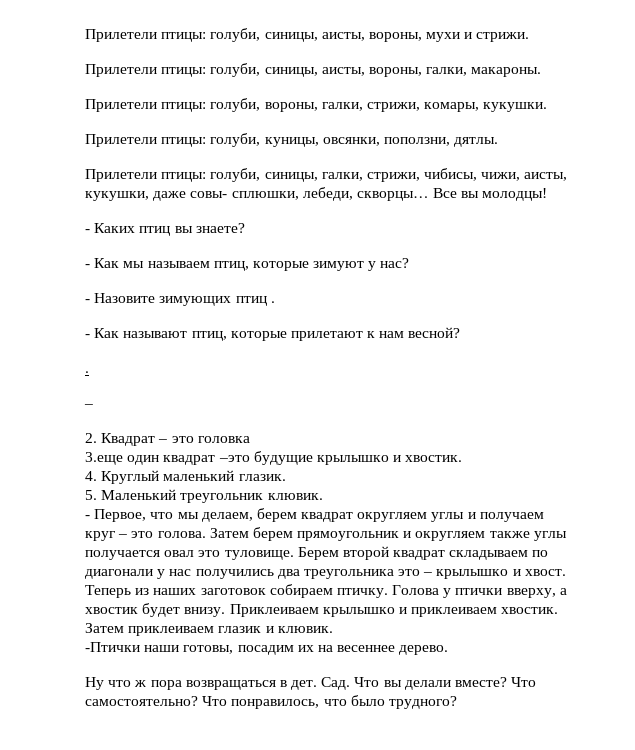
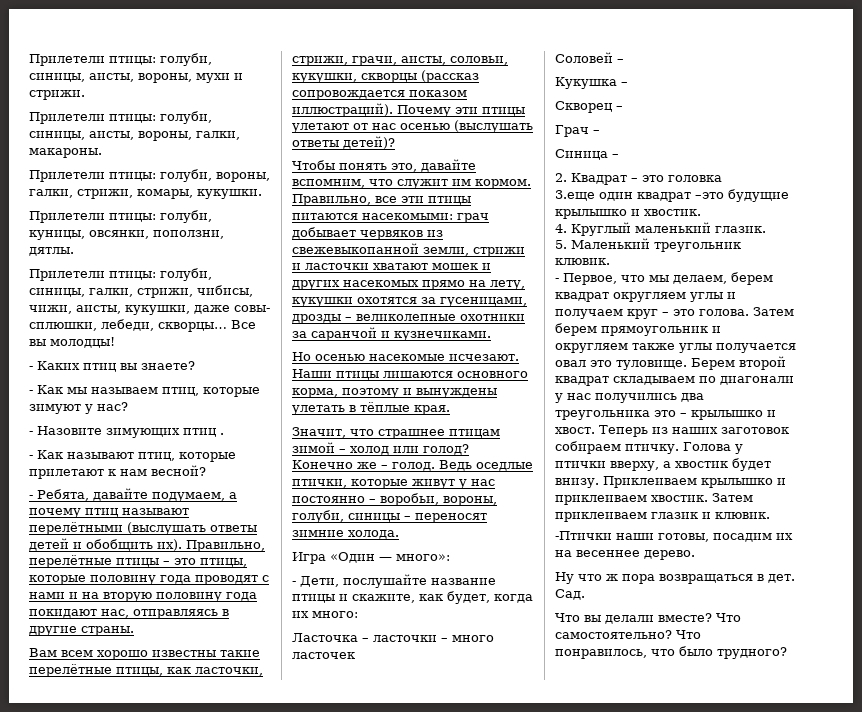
  - Как называют птиц, которые прилетают к нам весной?
- .
- –
+ - Ребята, давайте подумаем, а почему птиц называют перелётными (выслушать ответы детей и обобщить их). Правильно, перелётные птицы – это птицы, которые половину года проводят с нами и на вторую половину года покидают нас, отправляясь в другие страны.
+ Вам всем хорошо известны такие перелётные птицы, как ласточки, стрижи, грачи, аисты, соловьи, кукушки, скворцы (рассказ сопровождается показом иллюстраций). Почему эти птицы улетают от нас осенью (выслушать ответы детей)?
+ Чтобы понять это, давайте вспомним, что служит им кормом. Правильно, все эти птицы питаются насекомыми: грач добывает червяков из свежевыкопанной земли, стрижи и ласточки хватают мошек и других насекомых прямо на лету, кукушки охотятся за гусеницами, дрозды – великолепные охотники за саранчой и кузнечиками.
+ Но осенью насекомые исчезают. Наши птицы лишаются основного корма, поэтому и вынуждены улетать в тёплые края.
+ Значит, что страшнее птицам зимой – холод или голод? Конечно же – голод. Ведь оседлые птички, которые живут у нас постоянно – воробьи, вороны, голуби, синицы – переносят зимние холода.
+ Игра «Один — много»:
+ - Дети, послушайте название птицы и скажите, как будет, когда их много:
+ Ласточка – ласточки – много ласточек
+ Соловей –
+ Кукушка –
+ Скворец –
+ Грач –
+ Синица –
- Сад. Что вы делали вместе?
+ Сад.
+ Что вы делали вместе?

